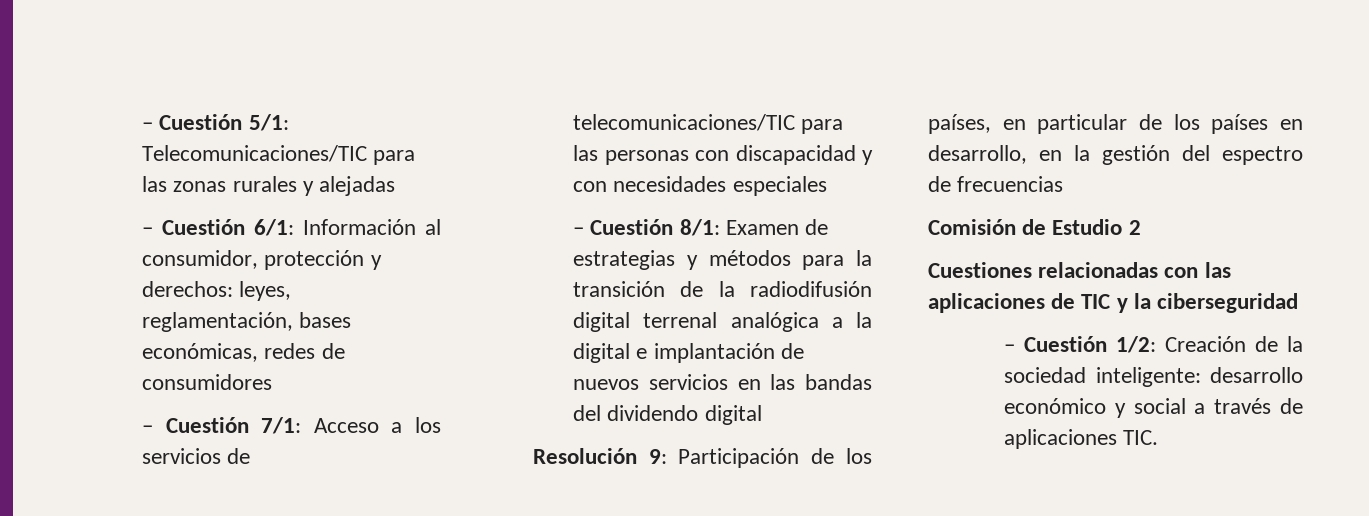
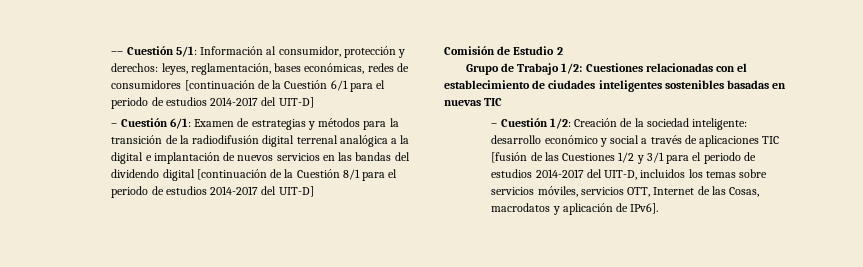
- – Cuestión 5/1: Telecomunicaciones/TIC para las zonas rurales y alejadas
- – Cuestión 6/1: Información al consumidor, protección y derechos: leyes, reglamentación, bases económicas, redes de consumidores
- – Cuestión 7/1: Acceso a los servicios de telecomunicaciones/TIC para las personas con discapacidad y con necesidades especiales
- – Cuestión 8/1: Examen de estrategias y métodos para la transición de la radiodifusión digital terrenal analógica a la digital e implantación de nuevos servicios en las bandas del dividendo digital
- Resolución 9: Participación de los países, en particular de los países en desarrollo, en la gestión del espectro de frecuencias
+ –– Cuestión 5/1: Información al consumidor, protección y derechos: leyes, reglamentación, bases económicas, redes de consumidores [continuación de la Cuestión 6/1 para el periodo de estudios 2014-2017 del UIT-D]
+ – Cuestión 6/1: Examen de estrategias y métodos para la transición de la radiodifusión digital terrenal analógica a la digital e implantación de nuevos servicios en las bandas del dividendo digital [continuación de la Cuestión 8/1 para el periodo de estudios 2014-2017 del UIT-D]
  Comisión de Estudio 2
- Cuestiones relacionadas con las aplicaciones de TIC y la ciberseguridad
+ Grupo de Trabajo 1/2: Cuestiones relacionadas con el establecimiento de ciudades inteligentes sostenibles basadas en nuevas TIC
- – Cuestión 1/2: Creación de la sociedad inteligente: desarrollo económico y social a través de aplicaciones TIC.
+ – Cuestión 1/2: Creación de la sociedad inteligente: desarrollo económico y social a través de aplicaciones TIC [fusión de las Cuestiones 1/2 y 3/1 para el periodo de estudios 2014-2017 del UIT-D, incluidos los temas sobre servicios móviles, servicios OTT, Internet de las Cosas, macrodatos y aplicación de IPv6].

